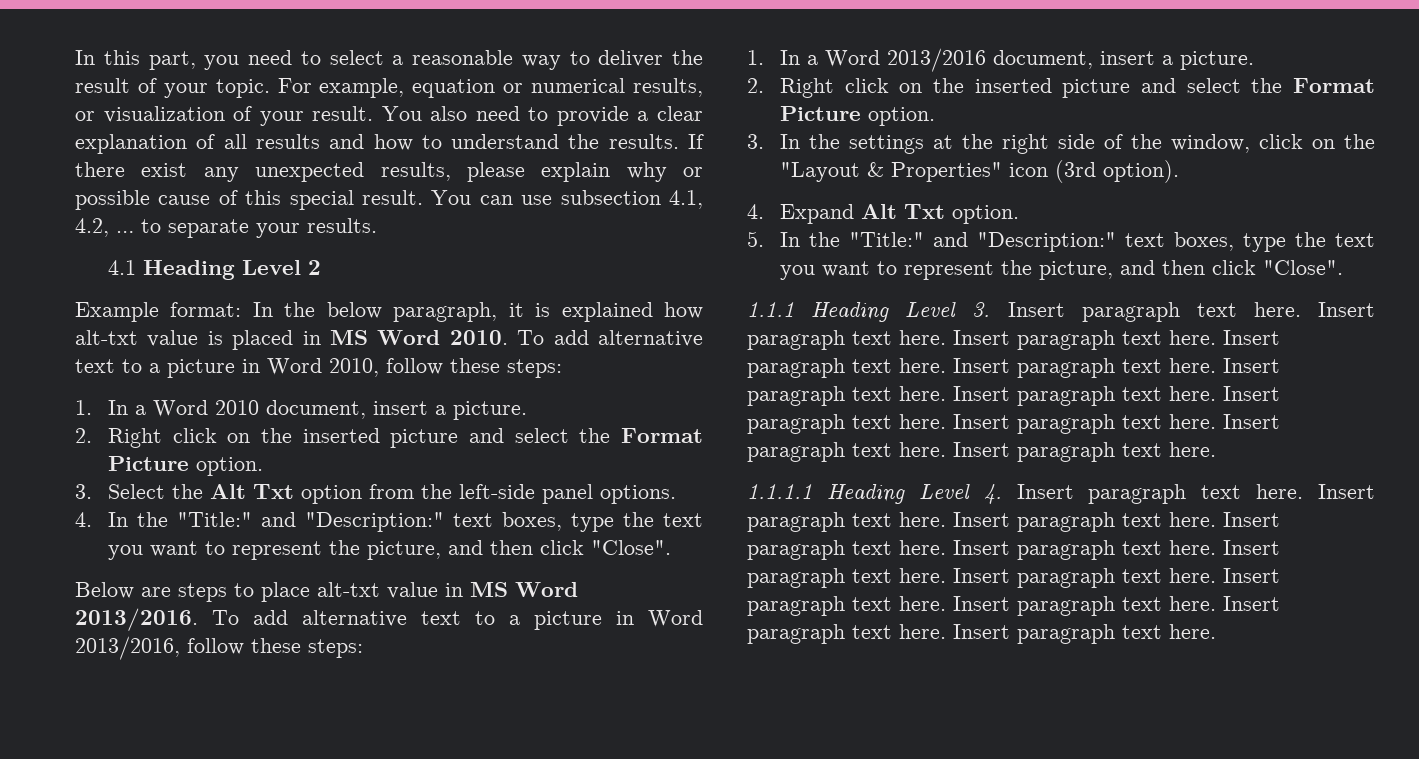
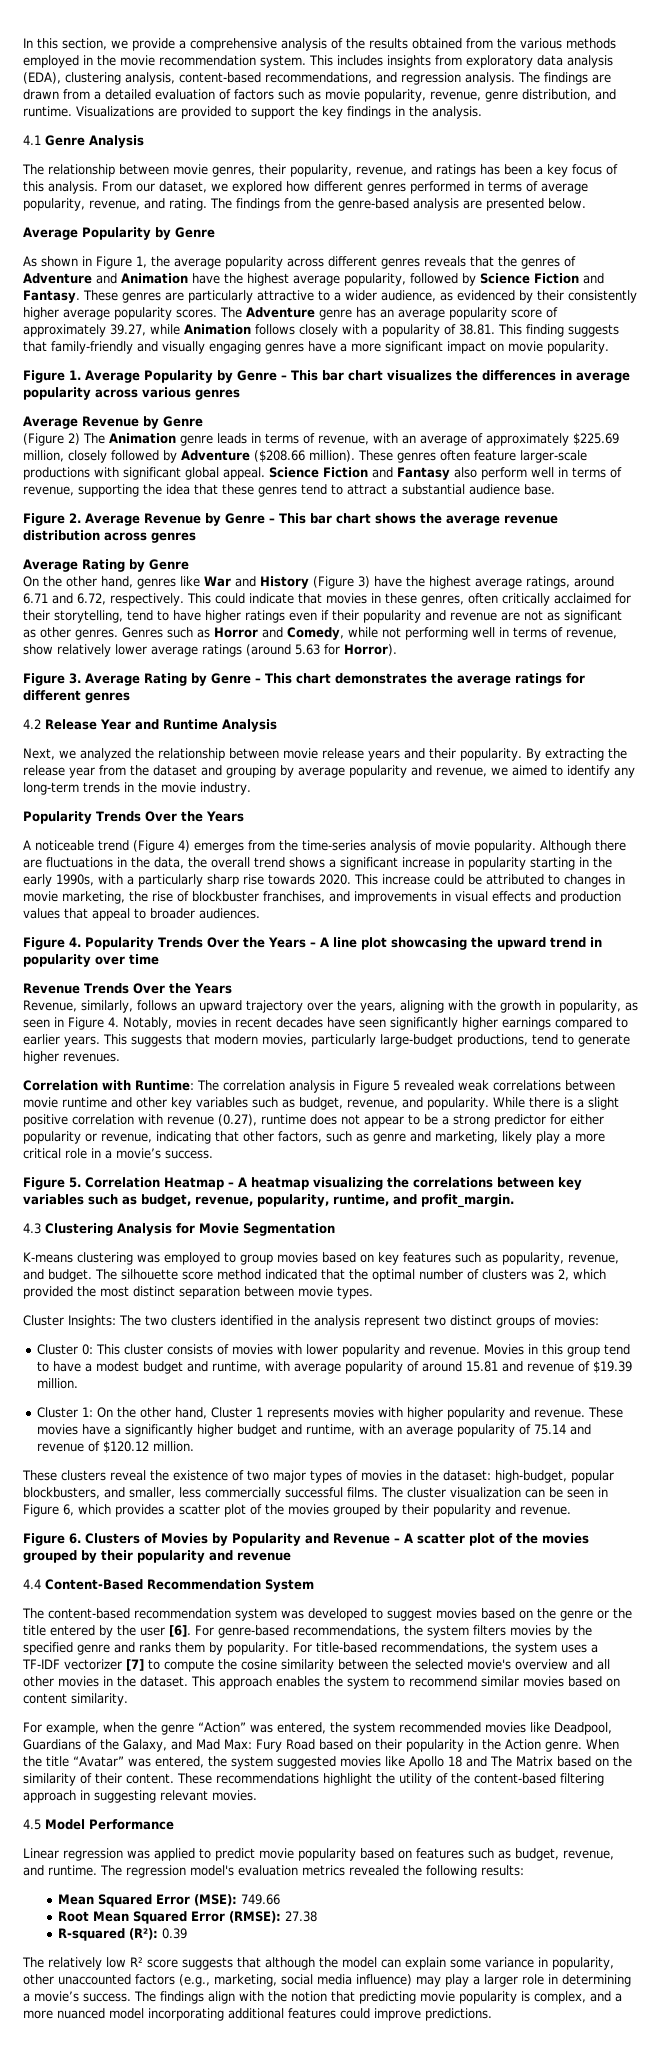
- In this part, you need to select a reasonable way to deliver the result of your topic. For example, equation or numerical results, or visualization of your result. You also need to provide a clear explanation of all results and how to understand the results. If there exist any unexpected results, please explain why or possible cause of this special result. You can use subsection 4.1, 4.2, … to separate your results.
- 4.1 Heading Level 2
- Example format: In the below paragraph, it is explained how alt-txt value is placed in MS Word 2010. To add alternative text to a picture in Word 2010, follow these steps:
- 1. In a Word 2010 document, insert a picture.
- 2. Right click on the inserted picture and select the Format Picture option.
- 3. Select the Alt Txt option from the left-side panel options.
- 4. In the "Title:" and "Description:" text boxes, type the text you want to represent the picture, and then click "Close".
- Below are steps to place alt-txt value in MS Word 2013/2016. To add alternative text to a picture in Word 2013/2016, follow these steps:
- 1. In a Word 2013/2016 document, insert a picture.
- 2. Right click on the inserted picture and select the Format Picture option.
- 3. In the settings at the right side of the window, click on the "Layout & Properties" icon (3rd option).
- 4. Expand Alt Txt option.
- 5. In the "Title:" and "Description:" text boxes, type the text you want to represent the picture, and then click "Close".
- 1.1.1 Heading Level 3. Insert paragraph text here. Insert paragraph text here. Insert paragraph text here. Insert paragraph text here. Insert paragraph text here. Insert paragraph text here. Insert paragraph text here. Insert paragraph text here. Insert paragraph text here. Insert paragraph text here. Insert paragraph text here.
- 1.1.1.1 Heading Level 4. Insert paragraph text here. Insert paragraph text here. Insert paragraph text here. Insert paragraph text here. Insert paragraph text here. Insert paragraph text here. Insert paragraph text here. Insert paragraph text here. Insert paragraph text here. Insert paragraph text here. Insert paragraph text here.
+ In this section, we provide a comprehensive analysis of the results obtained from the various methods employed in the movie recommendation system. This includes insights from exploratory data analysis (EDA), clustering analysis, content-based recommendations, and regression analysis. The findings are drawn from a detailed evaluation of factors such as movie popularity, revenue, genre distribution, and runtime. Visualizations are provided to support the key findings in the analysis.
+ 4.1 Genre Analysis
+ The relationship between movie genres, their popularity, revenue, and ratings has been a key focus of this analysis. From our dataset, we explored how different genres performed in terms of average popularity, revenue, and rating. The findings from the genre-based analysis are presented below.
+ Average Popularity by Genre
+ As shown in Figure 1, the average popularity across different genres reveals that the genres of Adventure and Animation have the highest average popularity, followed by Science Fiction and Fantasy. These genres are particularly attractive to a wider audience, as evidenced by their consistently higher average popularity scores. The Adventure genre has an average popularity score of approximately 39.27, while Animation follows closely with a popularity of 38.81. This finding suggests that family-friendly and visually engaging genres have a more significant impact on movie popularity.
+ Figure 1. Average Popularity by Genre – This bar chart visualizes the differences in average popularity across various genres
+ Average Revenue by Genre
+ (Figure 2) The Animation genre leads in terms of revenue, with an average of approximately $225.69 million, closely followed by Adventure ($208.66 million). These genres often feature larger-scale productions with significant global appeal. Science Fiction and Fantasy also perform well in terms of revenue, supporting the idea that these genres tend to attract a substantial audience base.
+ Figure 2. Average Revenue by Genre – This bar chart shows the average revenue distribution across genres
+ Average Rating by Genre
+ On the other hand, genres like War and History (Figure 3) have the highest average ratings, around 6.71 and 6.72, respectively. This could indicate that movies in these genres, often critically acclaimed for their storytelling, tend to have higher ratings even if their popularity and revenue are not as significant as other genres. Genres such as Horror and Comedy, while not performing well in terms of revenue, show relatively lower average ratings (around 5.63 for Horror).
+ Figure 3. Average Rating by Genre – This chart demonstrates the average ratings for different genres
+ 4.2 Release Year and Runtime Analysis
+ Next, we analyzed the relationship between movie release years and their popularity. By extracting the release year from the dataset and grouping by average popularity and revenue, we aimed to identify any long-term trends in the movie industry.
+ Popularity Trends Over the Years
+ A noticeable trend (Figure 4) emerges from the time-series analysis of movie popularity. Although there are fluctuations in the data, the overall trend shows a significant increase in popularity starting in the early 1990s, with a particularly sharp rise towards 2020. This increase could be attributed to changes in movie marketing, the rise of blockbuster franchises, and improvements in visual effects and production values that appeal to broader audiences.
+ Figure 4. Popularity Trends Over the Years – A line plot showcasing the upward trend in popularity over time
+ Revenue Trends Over the Years
+ Revenue, similarly, follows an upward trajectory over the years, aligning with the growth in popularity, as seen in Figure 4. Notably, movies in recent decades have seen significantly higher earnings compared to earlier years. This suggests that modern movies, particularly large-budget productions, tend to generate higher revenues.
+ Correlation with Runtime: The correlation analysis in Figure 5 revealed weak correlations between movie runtime and other key variables such as budget, revenue, and popularity. While there is a slight positive correlation with revenue (0.27), runtime does not appear to be a strong predictor for either popularity or revenue, indicating that other factors, such as genre and marketing, likely play a more critical role in a movie’s success.
+ Figure 5. Correlation Heatmap – A heatmap visualizing the correlations between key variables such as budget, revenue, popularity, runtime, and profit_margin.
+ 4.3 Clustering Analysis for Movie Segmentation
+ K-means clustering was employed to group movies based on key features such as popularity, revenue, and budget. The silhouette score method indicated that the optimal number of clusters was 2, which provided the most distinct separation between movie types.
+ Cluster Insights: The two clusters identified in the analysis represent two distinct groups of movies:
+ Cluster 0: This cluster consists of movies with lower popularity and revenue. Movies in this group tend to have a modest budget and runtime, with average popularity of around 15.81 and revenue of $19.39 million.
+ Cluster 1: On the other hand, Cluster 1 represents movies with higher popularity and revenue. These movies have a significantly higher budget and runtime, with an average popularity of 75.14 and revenue of $120.12 million.
+ These clusters reveal the existence of two major types of movies in the dataset: high-budget, popular blockbusters, and smaller, less commercially successful films. The cluster visualization can be seen in Figure 6, which provides a scatter plot of the movies grouped by their popularity and revenue.
+ Figure 6. Clusters of Movies by Popularity and Revenue – A scatter plot of the movies grouped by their popularity and revenue
+ 4.4 Content-Based Recommendation System
+ The content-based recommendation system was developed to suggest movies based on the genre or the title entered by the user [6]. For genre-based recommendations, the system filters movies by the specified genre and ranks them by popularity. For title-based recommendations, the system uses a TF-IDF vectorizer [7] to compute the cosine similarity between the selected movie's overview and all other movies in the dataset. This approach enables the system to recommend similar movies based on content similarity.
+ For example, when the genre “Action” was entered, the system recommended movies like Deadpool, Guardians of the Galaxy, and Mad Max: Fury Road based on their popularity in the Action genre. When the title “Avatar” was entered, the system suggested movies like Apollo 18 and The Matrix based on the similarity of their content. These recommendations highlight the utility of the content-based filtering approach in suggesting relevant movies.
+ 4.5 Model Performance
+ Linear regression was applied to predict movie popularity based on features such as budget, revenue, and runtime. The regression model's evaluation metrics revealed the following results:
+ Mean Squared Error (MSE): 749.66
+ Root Mean Squared Error (RMSE): 27.38
+ R-squared (R²): 0.39
+ The relatively low R² score suggests that although the model can explain some variance in popularity, other unaccounted factors (e.g., marketing, social media influence) may play a larger role in determining a movie’s success. The findings align with the notion that predicting movie popularity is complex, and a more nuanced model incorporating additional features could improve predictions.

